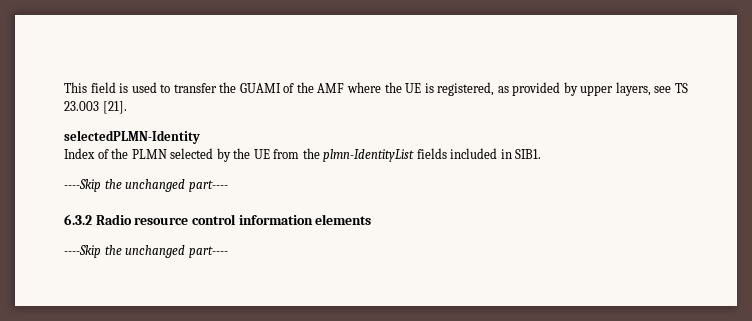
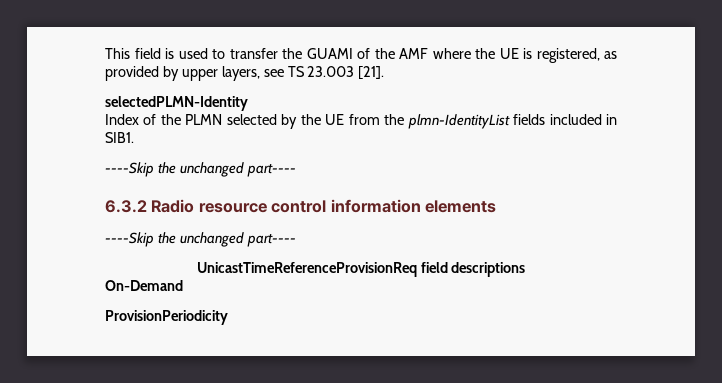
+ UnicastTimeReferenceProvisionReq field descriptions
+ On-Demand
+ ProvisionPeriodicity

